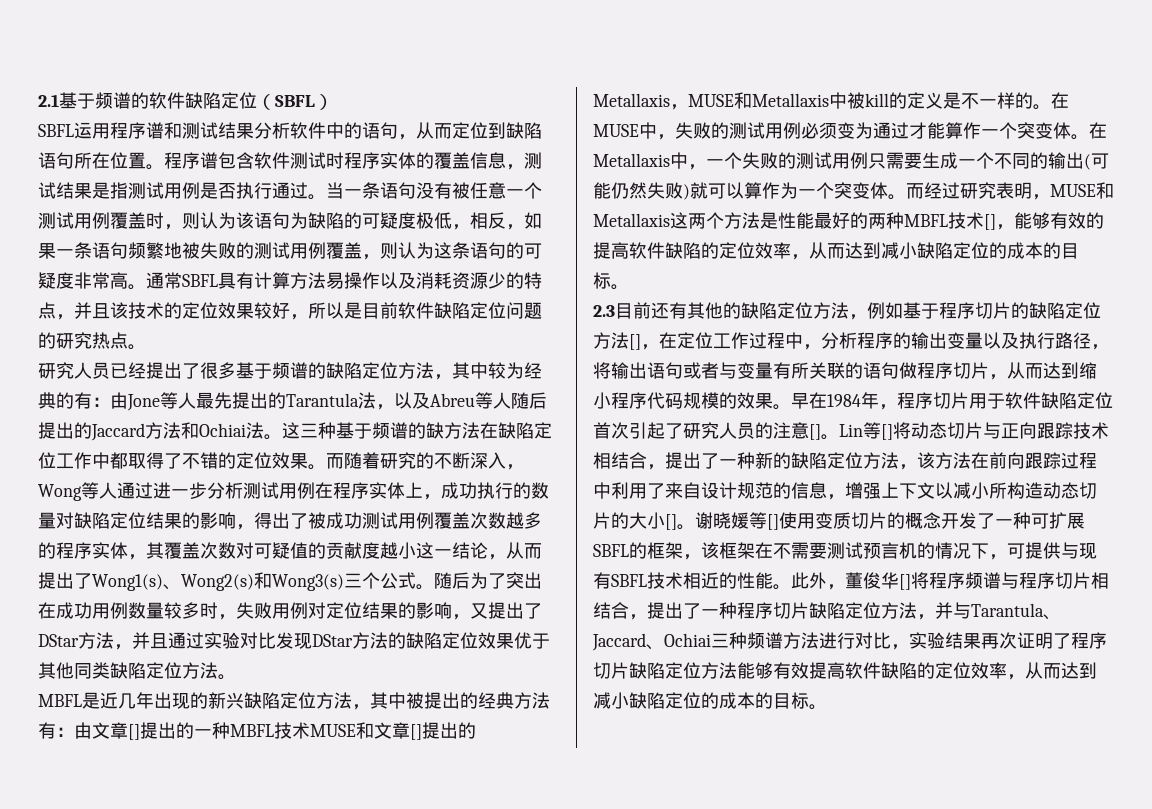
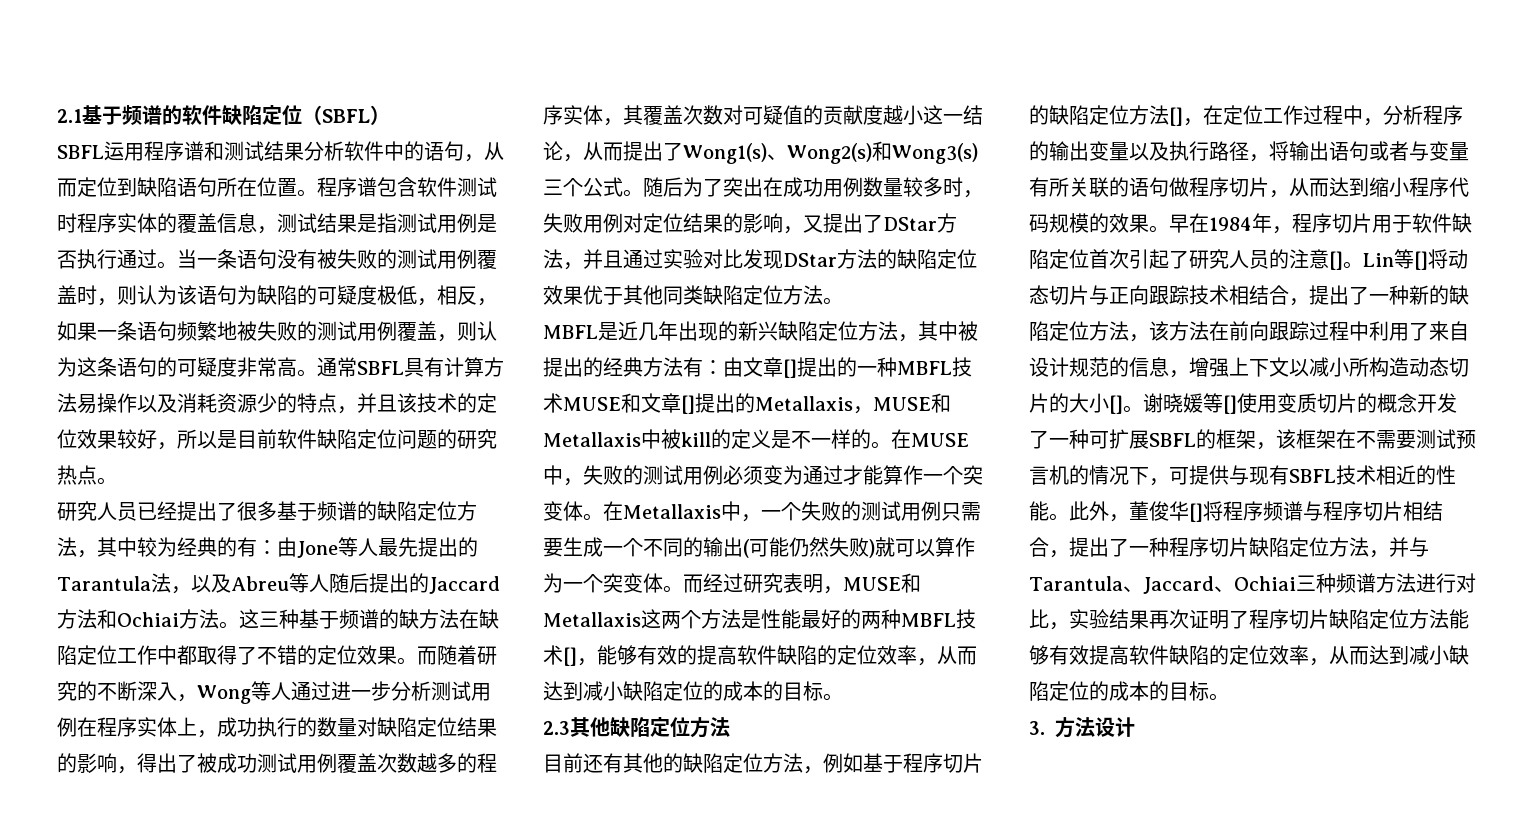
- 当一条语句没有被任意一个测试用例覆盖时，则认为该语句为缺陷的可疑度极低，相反，如果一条语句频繁地被失败的测试用例覆盖，则认为这条语句的可疑度非常高。
+ 当一条语句没有被失败的测试用例覆盖时，则认为该语句为缺陷的可疑度极低，相反，如果一条语句频繁地被失败的测试用例覆盖，则认为这条语句的可疑度非常高。
- 研究人员已经提出了很多基于频谱的缺陷定位方法，其中较为经典的有：由Jone等人最先提出的Tarantula法，以及Abreu等人随后提出的Jaccard方法和Ochiai法。
+ 研究人员已经提出了很多基于频谱的缺陷定位方法，其中较为经典的有：由Jone等人最先提出的Tarantula法，以及Abreu等人随后提出的Jaccard方法和Ochiai方法。
- 2.3目前还有其他的缺陷定位方法，例如基于程序切片的缺陷定位方法[]，在定位工作过程中，分析程序的输出变量以及执行路径，将输出语句或者与变量有所关联的语句做程序切片，从而达到缩小程序代码规模的效果。
+ 2.3其他缺陷定位方法
+ 目前还有其他的缺陷定位方法，例如基于程序切片的缺陷定位方法[]，在定位工作过程中，分析程序的输出变量以及执行路径，将输出语句或者与变量有所关联的语句做程序切片，从而达到缩小程序代码规模的效果。
+ 3.方法设计

